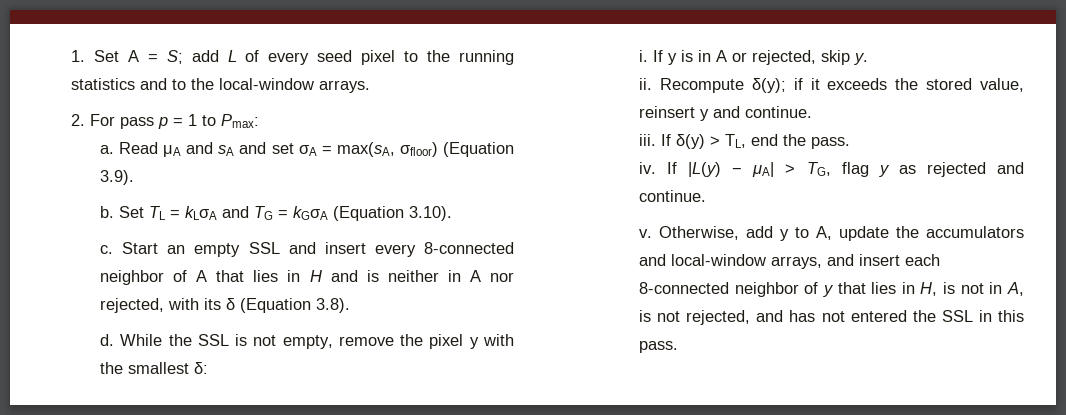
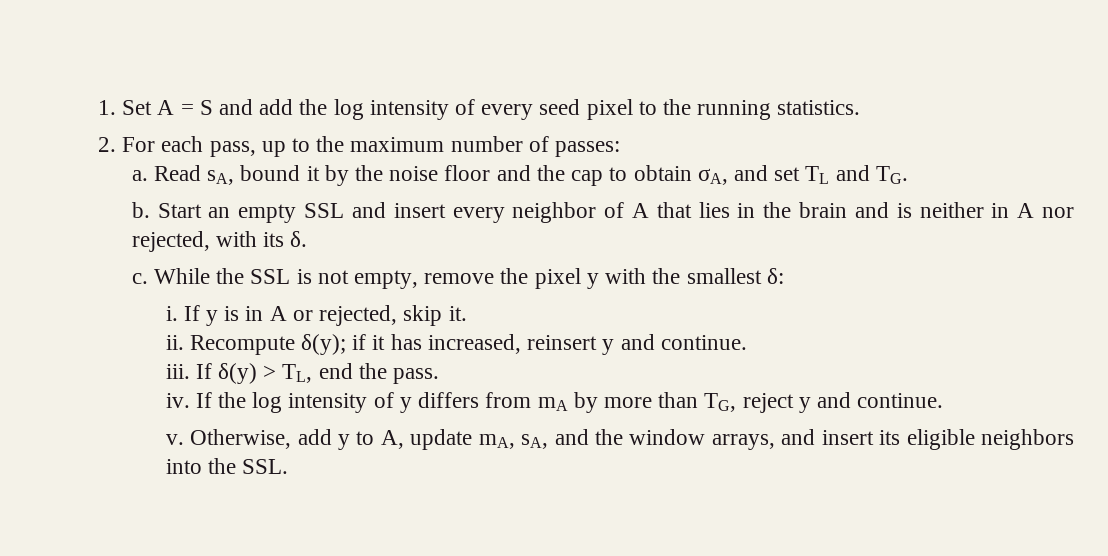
- 1. Set A = S; add L of every seed pixel to the running statistics and to the local-window arrays.
- 2. For pass p = 1 to Pmax:
- a. Read μA and sA and set σA = max(sA, σfloor) (Equation 3.9).
- b. Set TL = kLσA and TG = kGσA (Equation 3.10).
- c.
+ 1. Set A = S and add the log intensity of every seed pixel to the running statistics.
+ 2. For each pass, up to the maximum number of passes:
+ a. Read sA, bound it by the noise floor and the cap to obtain σA, and set TL and TG.
+ b.
- Start an empty SSL and insert every 8-connected neighbor of A that lies in H and is neither in A nor rejected, with its δ (Equation 3.8).
- d.
+ Start an empty SSL and insert every neighbor of A that lies in the brain and is neither in A nor rejected, with its δ.
+ c.
- If y is in A or rejected, skip y.
+ If y is in A or rejected, skip it.
- Recompute δ(y); if it exceeds the stored value, reinsert y and continue.
+ Recompute δ(y); if it has increased, reinsert y and continue.
- If |L(y) − μA| > TG, flag y as rejected and continue.
+ If the log intensity of y differs from mA by more than TG, reject y and continue.
- Otherwise, add y to A, update the accumulators and local-window arrays, and insert each 8-connected neighbor of y that lies in H, is not in A, is not rejected, and has not entered the SSL in this pass.
+ Otherwise, add y to A, update mA, sA, and the window arrays, and insert its eligible neighbors into the SSL.

